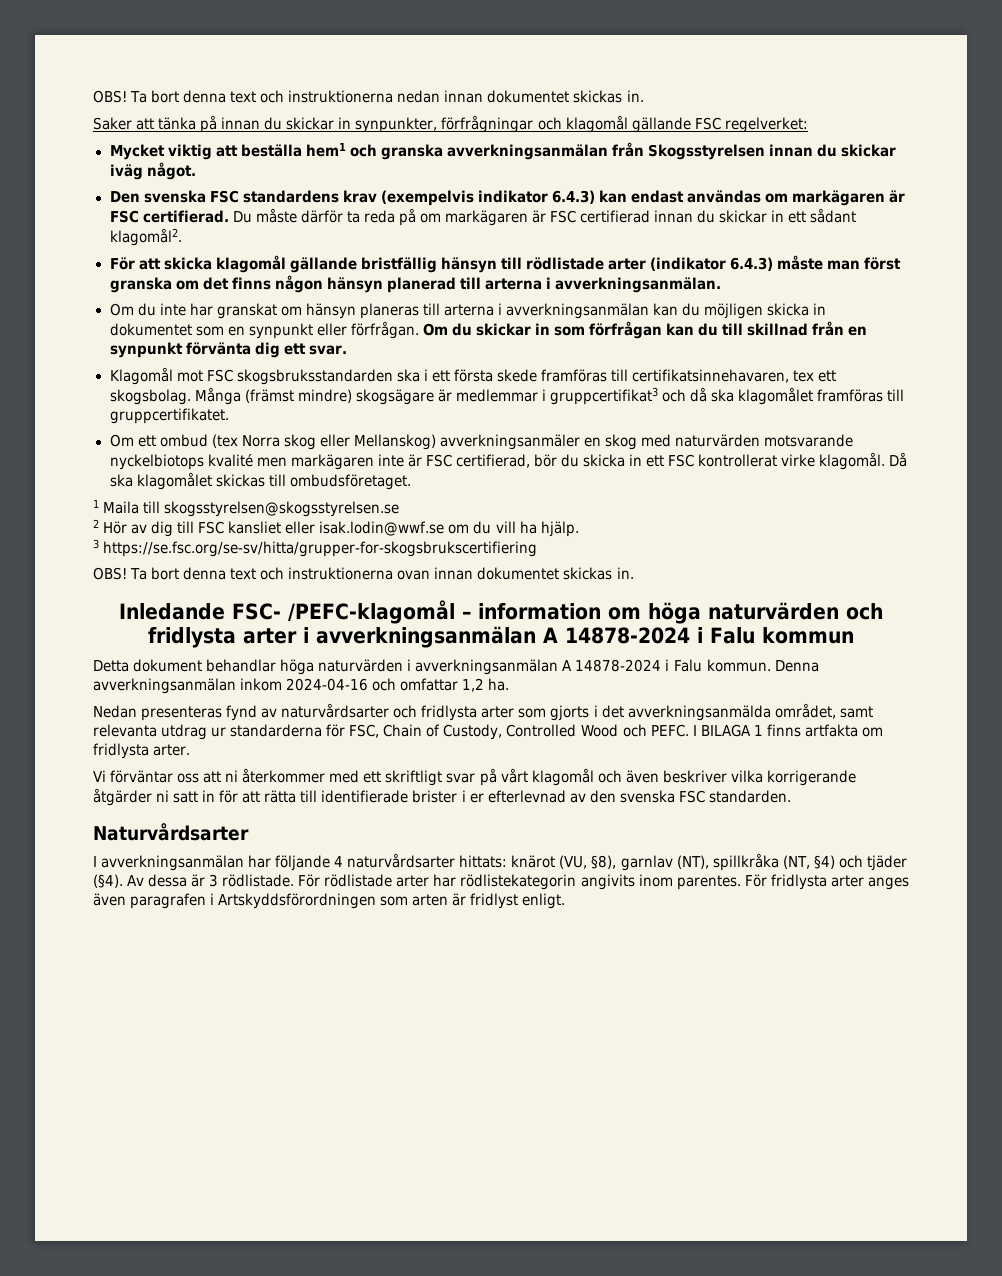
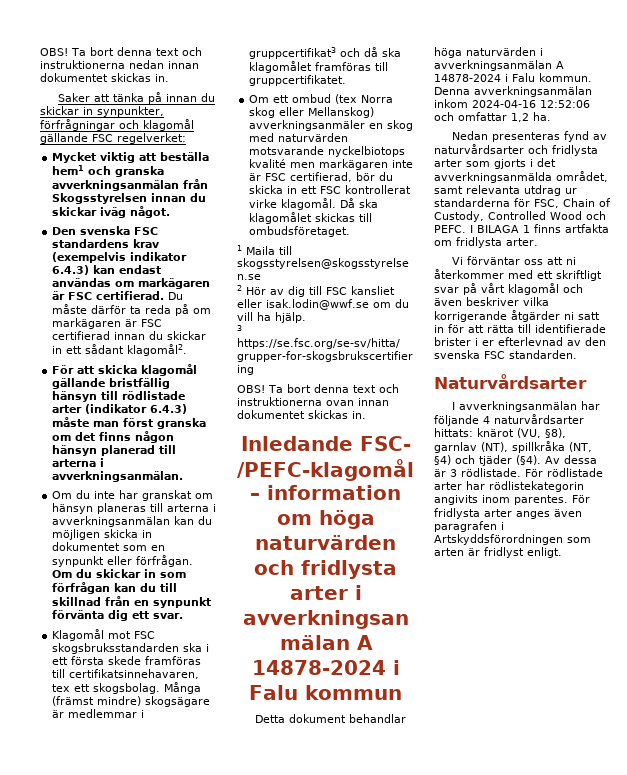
- Denna avverkningsanmälan inkom 2024-04-16 och omfattar 1,2 ha.
+ Denna avverkningsanmälan inkom 2024-04-16 12:52:06 och omfattar 1,2 ha.

